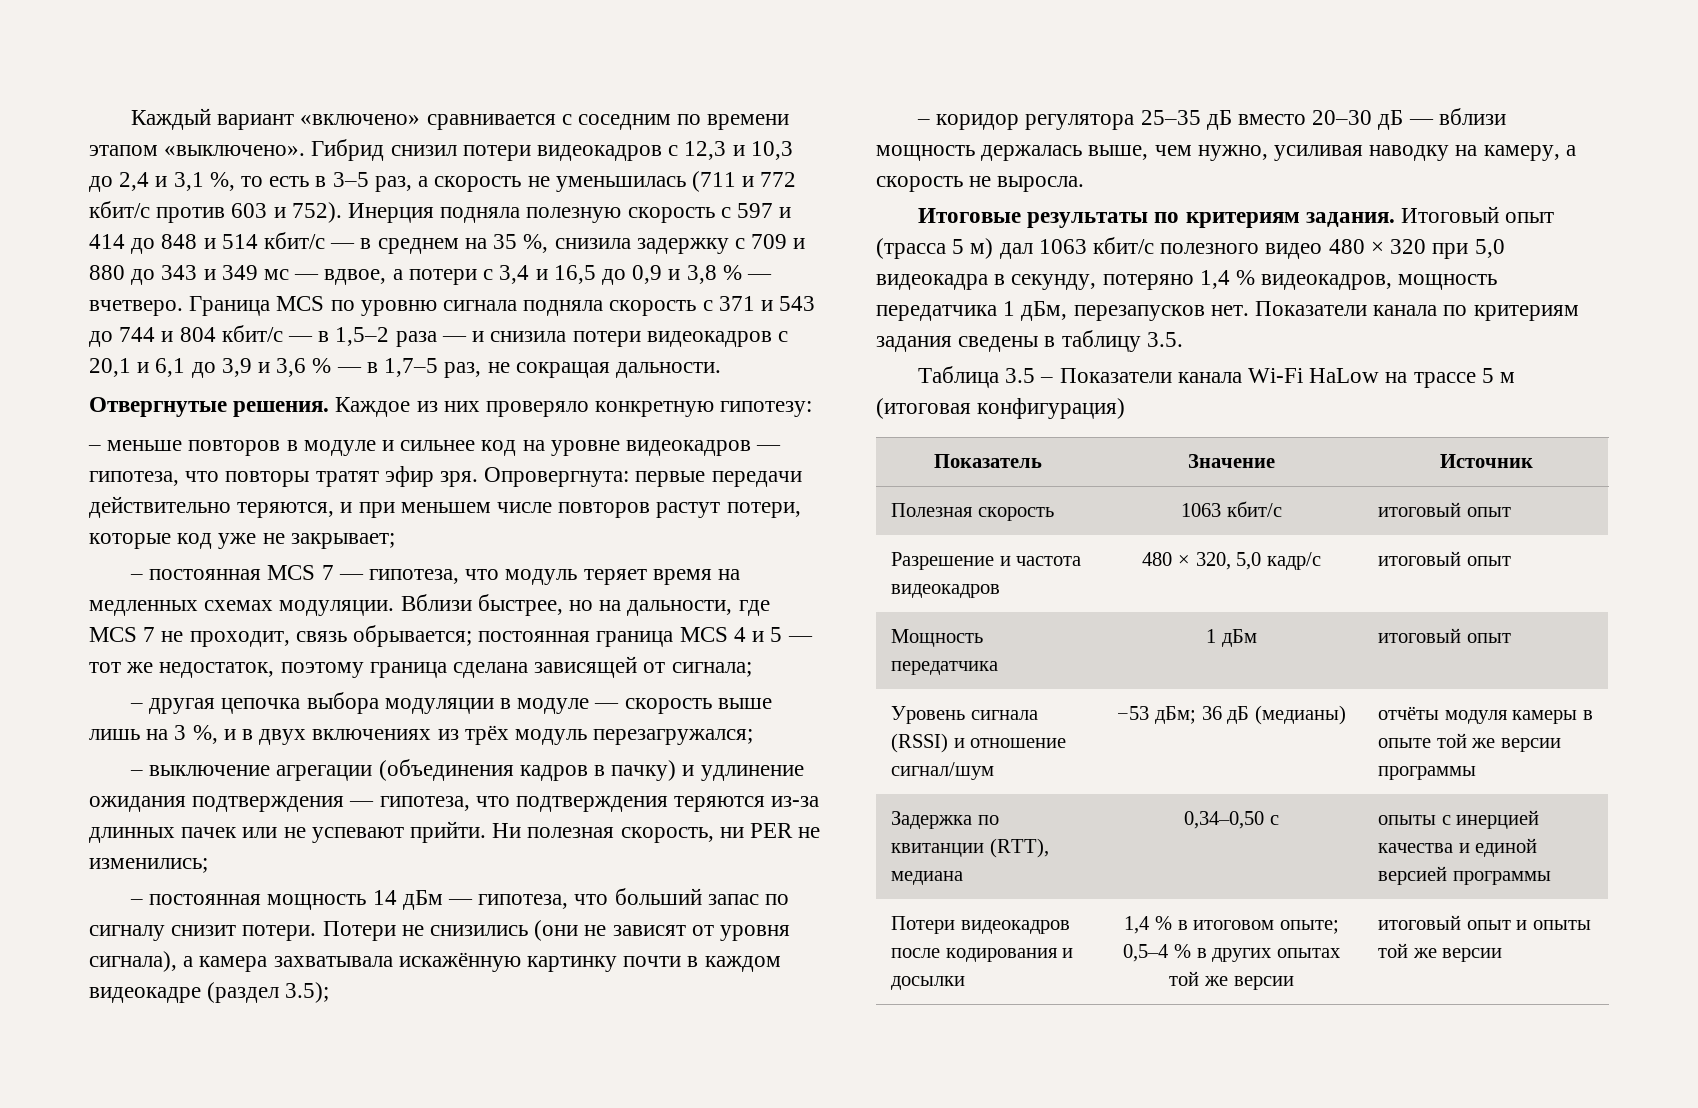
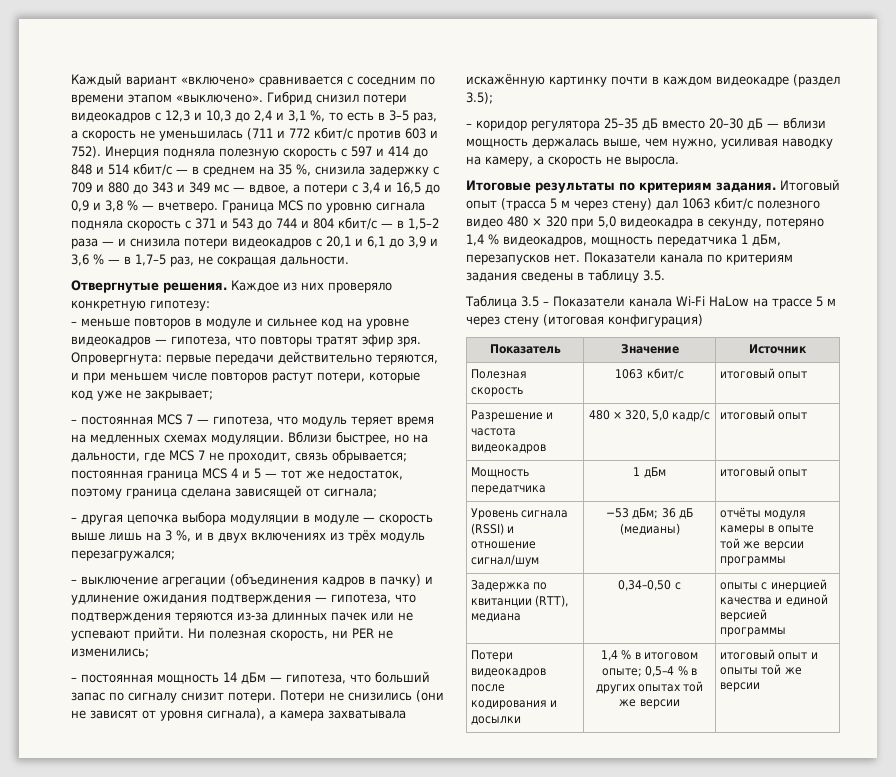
- Итоговый опыт (трасса 5 м) дал 1063 кбит/с полезного видео 480 × 320 при 5,0 видеокадра в секунду, потеряно 1,4 % видеокадров, мощность передатчика 1 дБм, перезапусков нет.
+ Итоговый опыт (трасса 5 м через стену) дал 1063 кбит/с полезного видео 480 × 320 при 5,0 видеокадра в секунду, потеряно 1,4 % видеокадров, мощность передатчика 1 дБм, перезапусков нет.
- Таблица 3.5 – Показатели канала Wi-Fi HaLow на трассе 5 м (итоговая конфигурация)
+ Таблица 3.5 – Показатели канала Wi-Fi HaLow на трассе 5 м через стену (итоговая конфигурация)

